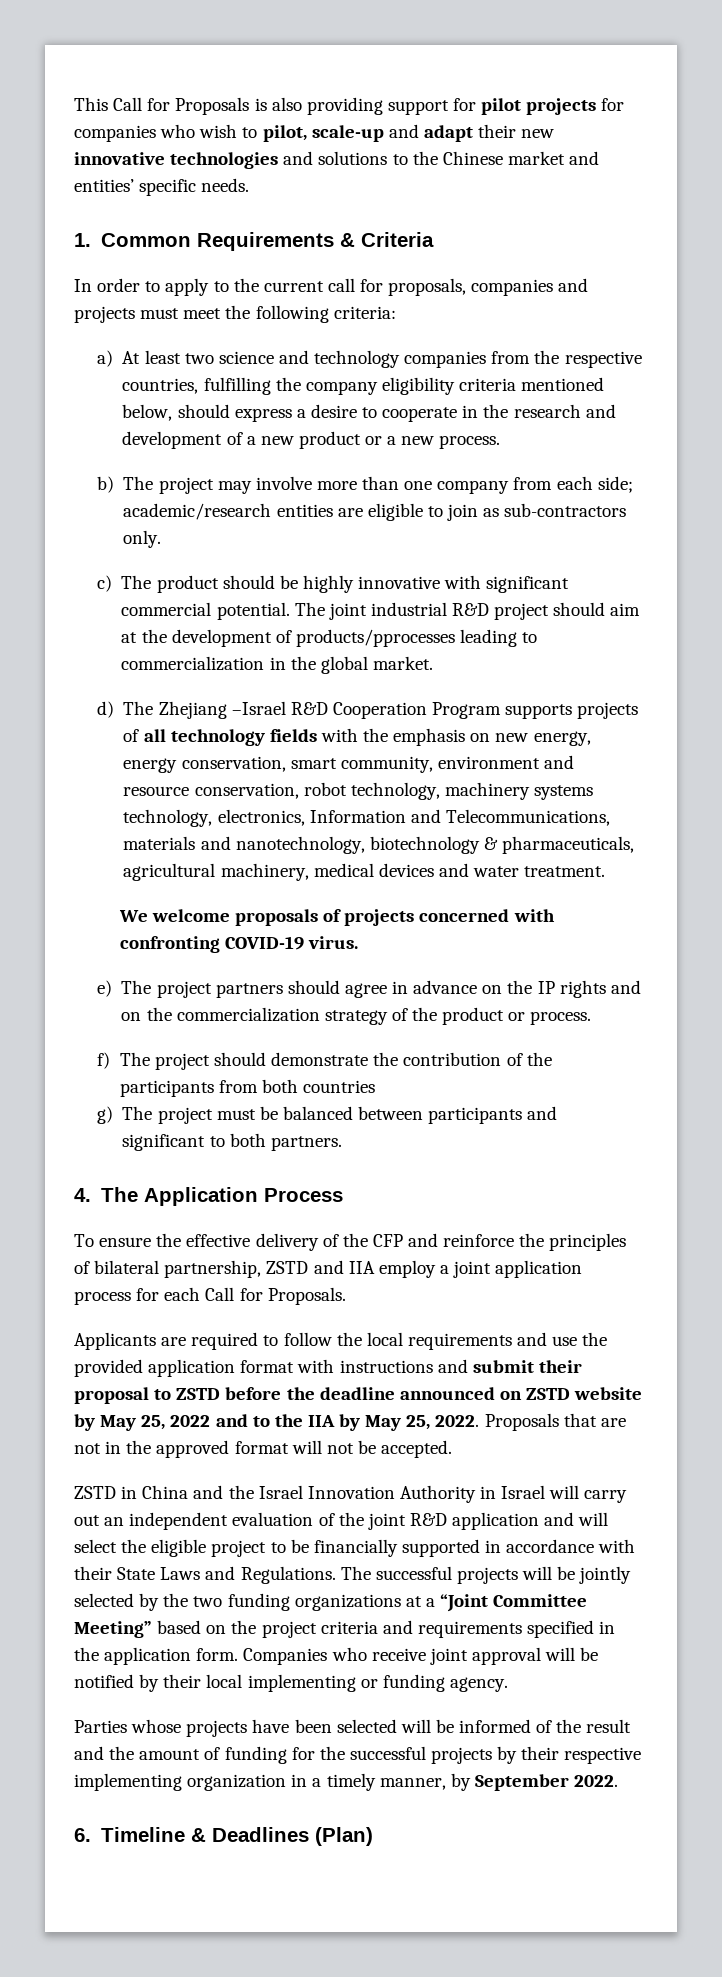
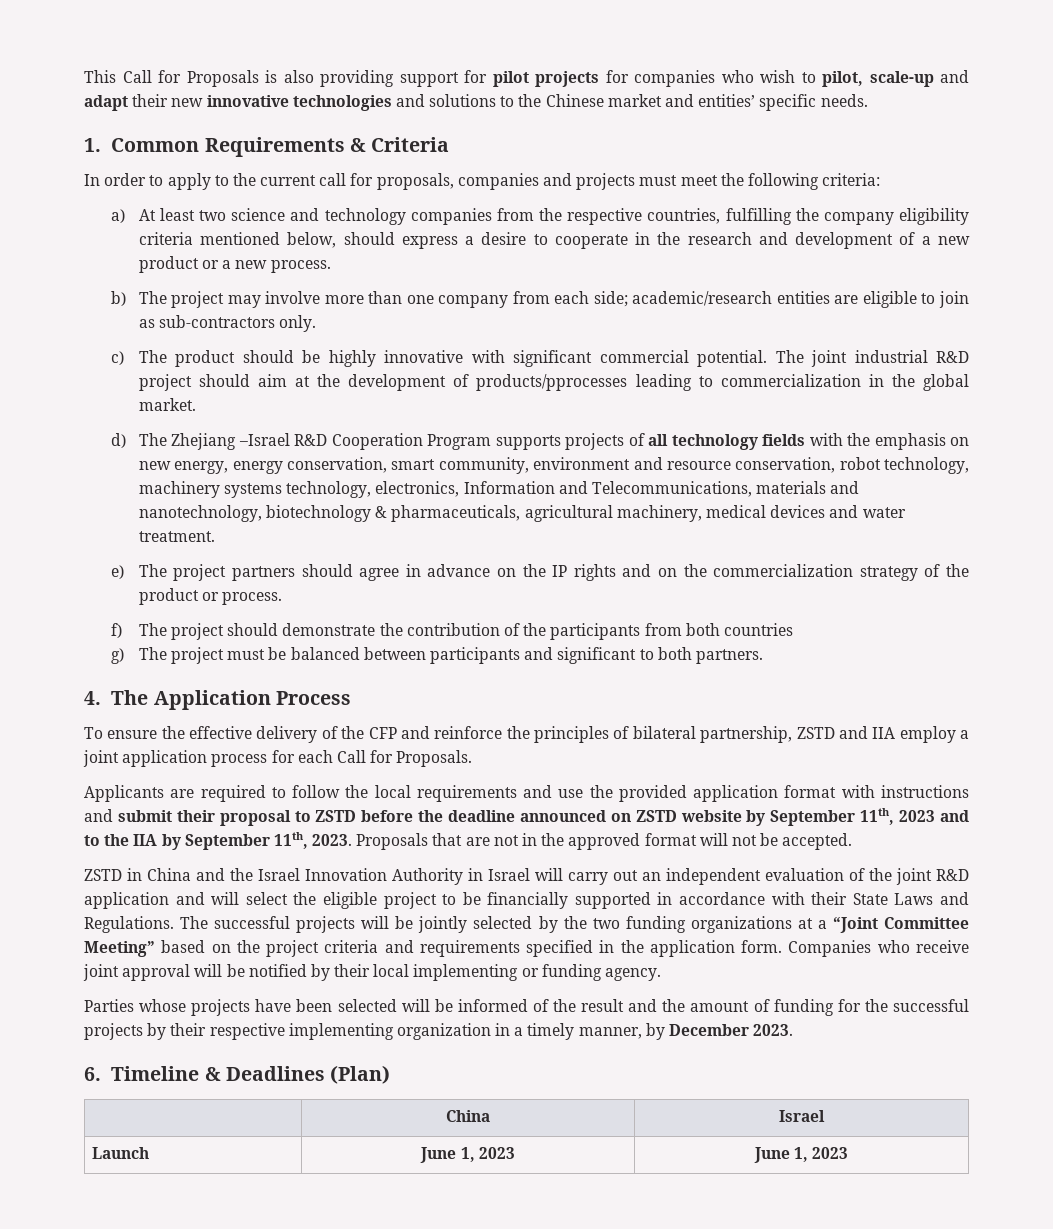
- We welcome proposals of projects concerned with confronting COVID-19 virus.
- Applicants are required to follow the local requirements and use the provided application format with instructions and submit their proposal to ZSTD before the deadline announced on ZSTD website by May 25, 2022 and to the IIA by May 25, 2022.
+ Applicants are required to follow the local requirements and use the provided application format with instructions and submit their proposal to ZSTD before the deadline announced on ZSTD website by September 11th, 2023 and to the IIA by September 11th, 2023.
- Parties whose projects have been selected will be informed of the result and the amount of funding for the successful projects by their respective implementing organization in a timely manner, by September 2022.
+ Parties whose projects have been selected will be informed of the result and the amount of funding for the successful projects by their respective implementing organization in a timely manner, by December 2023.
+ | China | Israel
+ Launch | June 1, 2023 | June 1, 2023

